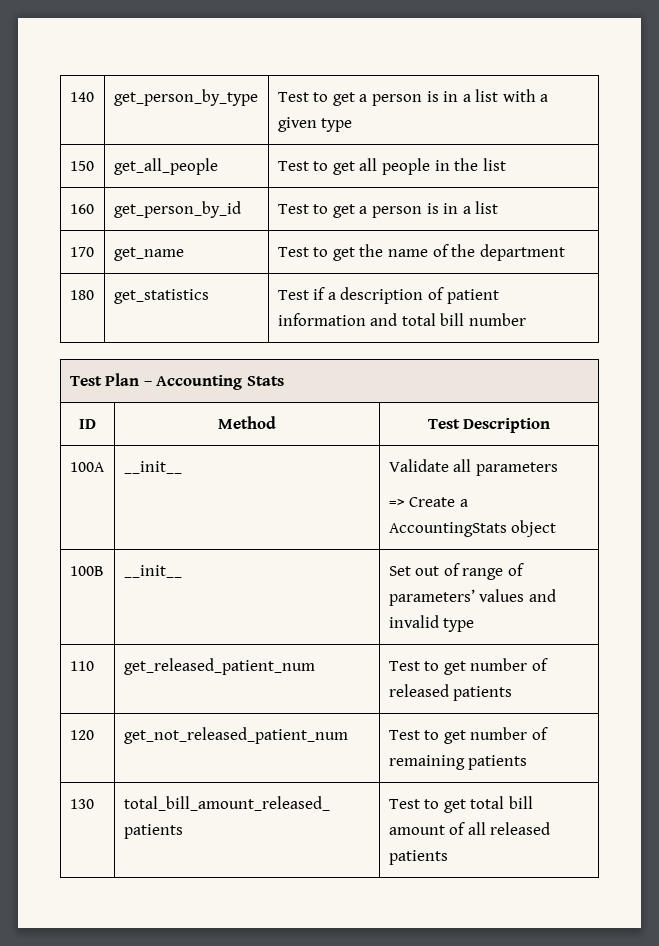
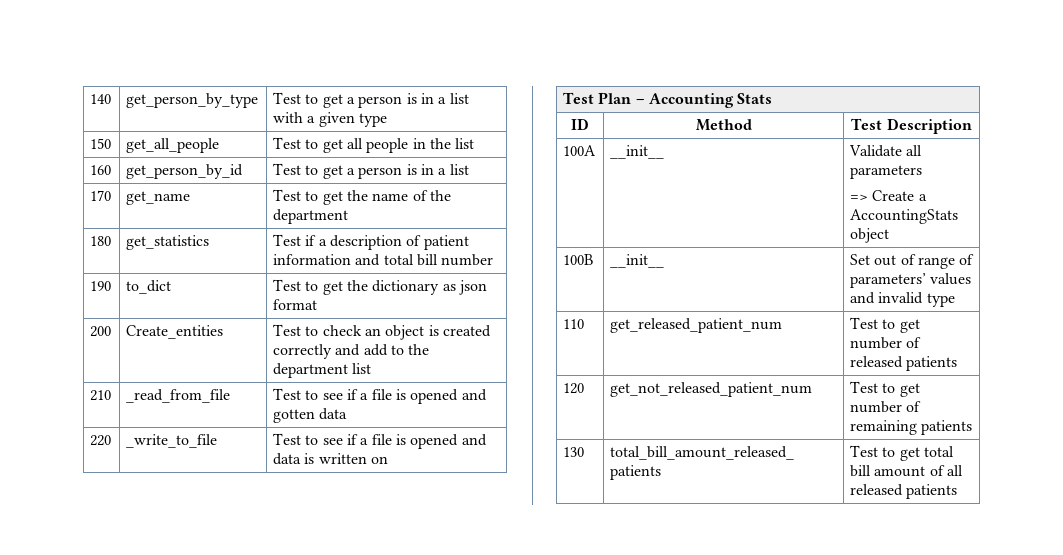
+ 190 | to_dict | Test to get the dictionary as json format
+ 200 | Create_entities | Test to check an object is created correctly and add to the department list
+ 210 | _read_from_file | Test to see if a file is opened and gotten data
+ 220 | _write_to_file | Test to see if a file is opened and data is written on

